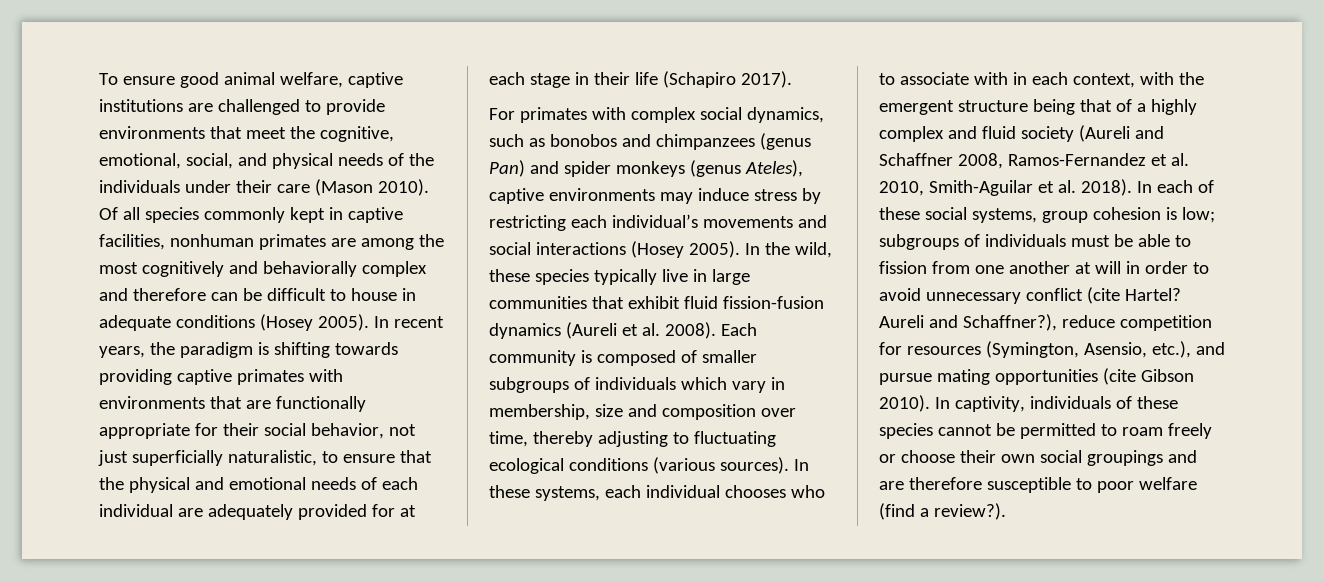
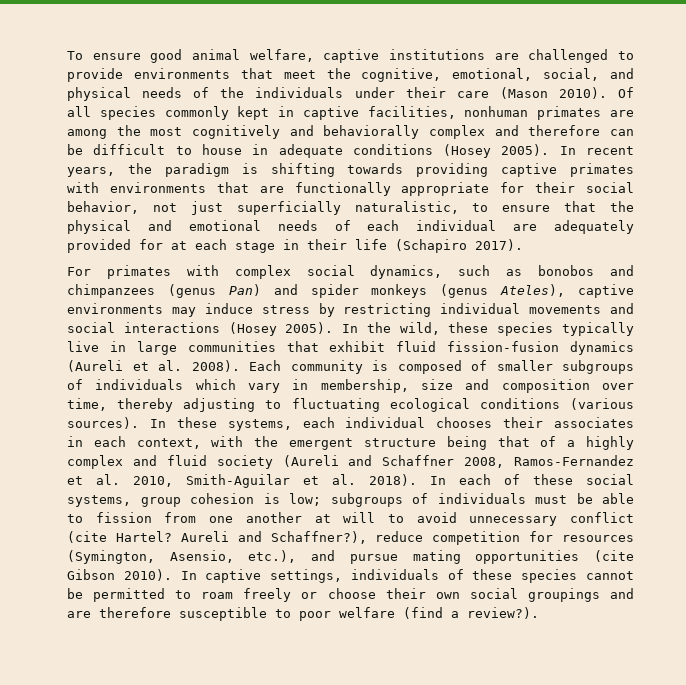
- For primates with complex social dynamics, such as bonobos and chimpanzees (genus Pan) and spider monkeys (genus Ateles), captive environments may induce stress by restricting each individual’s movements and social interactions (Hosey 2005).
+ For primates with complex social dynamics, such as bonobos and chimpanzees (genus Pan) and spider monkeys (genus Ateles), captive environments may induce stress by restricting individual movements and social interactions (Hosey 2005).
- In these systems, each individual chooses who to associate with in each context, with the emergent structure being that of a highly complex and fluid society (Aureli and Schaffner 2008, Ramos-Fernandez et al. 2010, Smith-Aguilar et al. 2018).
+ In these systems, each individual chooses their associates in each context, with the emergent structure being that of a highly complex and fluid society (Aureli and Schaffner 2008, Ramos-Fernandez et al. 2010, Smith-Aguilar et al. 2018).
- In each of these social systems, group cohesion is low; subgroups of individuals must be able to fission from one another at will in order to avoid unnecessary conflict (cite Hartel?
+ In each of these social systems, group cohesion is low; subgroups of individuals must be able to fission from one another at will to avoid unnecessary conflict (cite Hartel?
- In captivity, individuals of these species cannot be permitted to roam freely or choose their own social groupings and are therefore susceptible to poor welfare (find a review?).
+ In captive settings, individuals of these species cannot be permitted to roam freely or choose their own social groupings and are therefore susceptible to poor welfare (find a review?).

